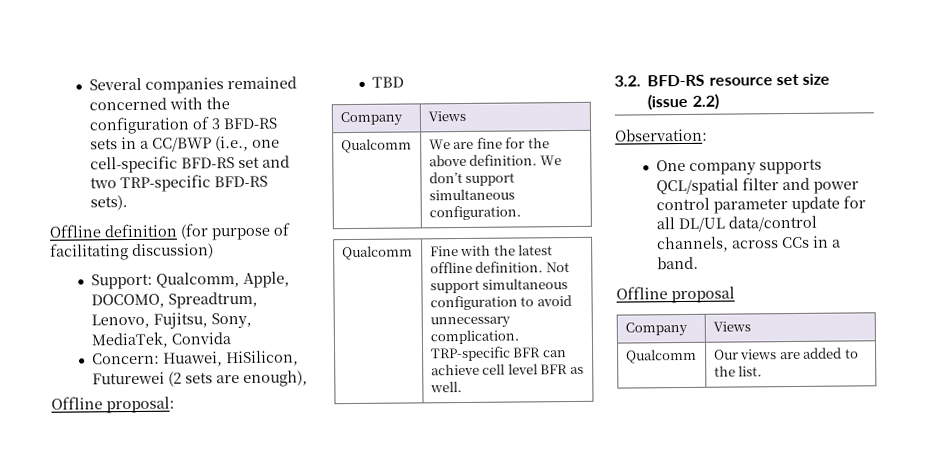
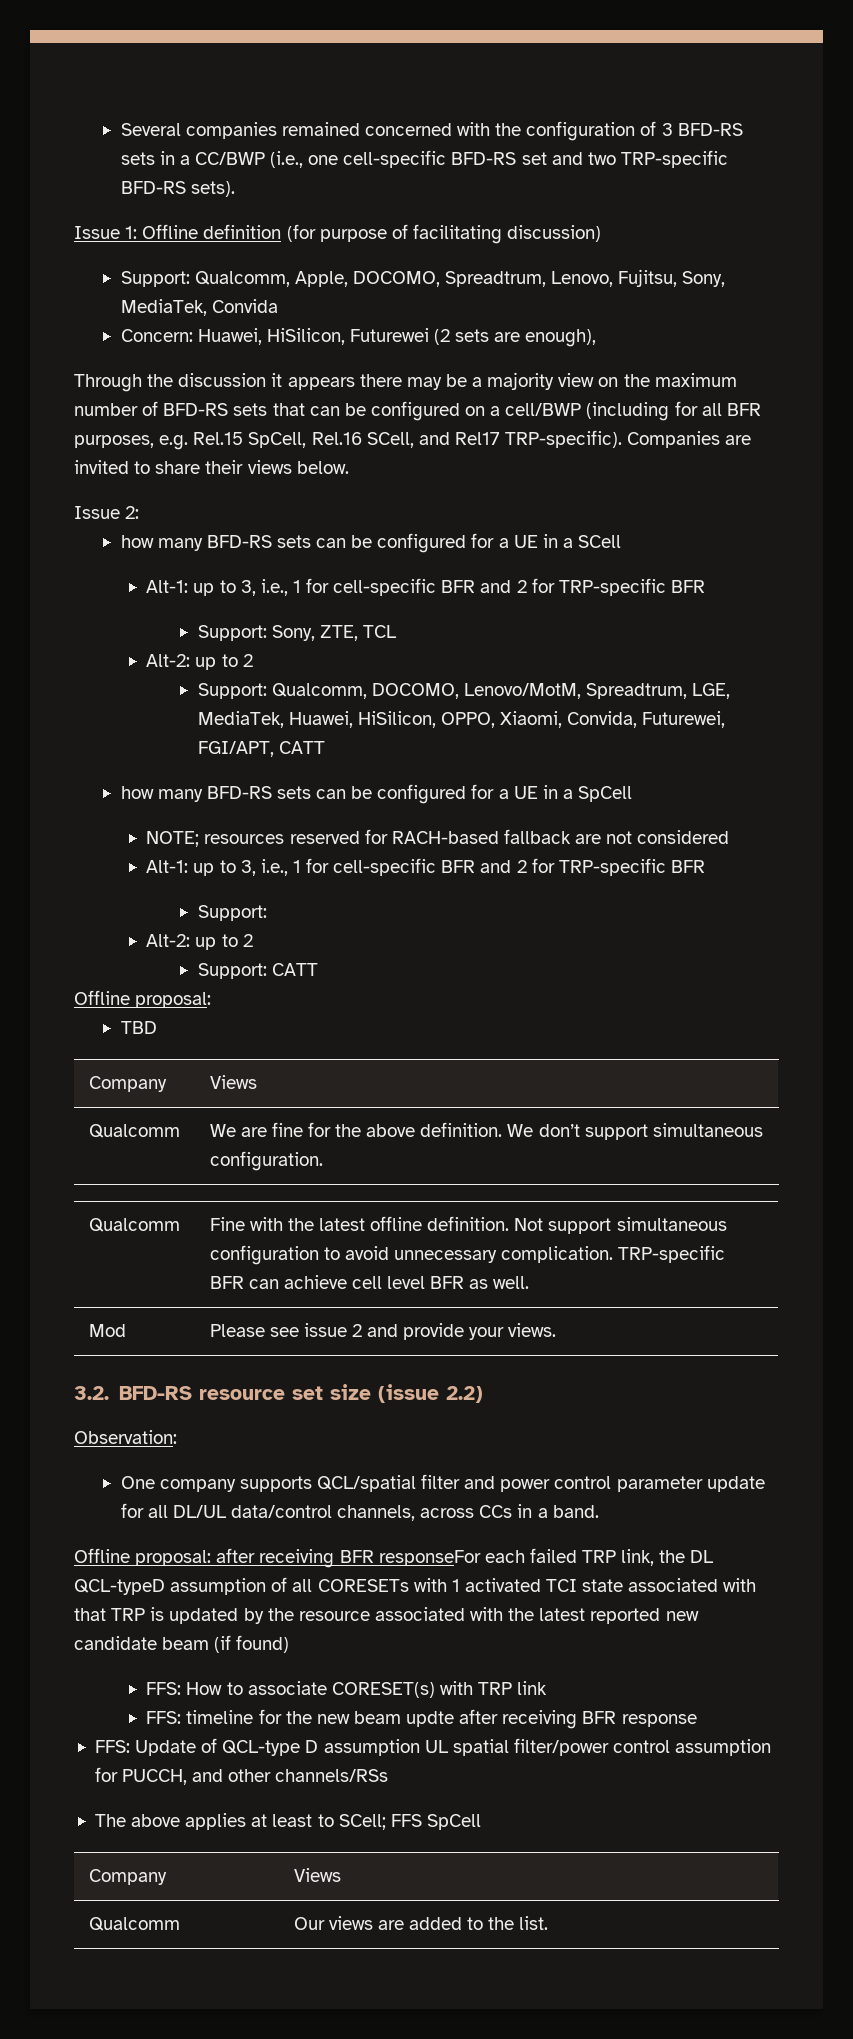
- Offline definition (for purpose of facilitating discussion)
+ Issue 1: Offline definition (for purpose of facilitating discussion)
+ Through the discussion it appears there may be a majority view on the maximum number of BFD-RS sets that can be configured on a cell/BWP (including for all BFR purposes, e.g. Rel.15 SpCell, Rel.16 SCell, and Rel17 TRP-specific). Companies are invited to share their views below.
+ Issue 2:
+ how many BFD-RS sets can be configured for a UE in a SCell
+ Alt-1: up to 3, i.e., 1 for cell-specific BFR and 2 for TRP-specific BFR
+ Support: Sony, ZTE, TCL
+ Alt-2: up to 2
+ Support: Qualcomm, DOCOMO, Lenovo/MotM, Spreadtrum, LGE, MediaTek, Huawei, HiSilicon, OPPO, Xiaomi, Convida, Futurewei, FGI/APT, CATT
+ how many BFD-RS sets can be configured for a UE in a SpCell
+ NOTE; resources reserved for RACH-based fallback are not considered
+ Alt-1: up to 3, i.e., 1 for cell-specific BFR and 2 for TRP-specific BFR
+ Support:
+ Alt-2: up to 2
+ Support: CATT
+ Mod | Please see issue 2 and provide your views.
- Offline proposal
+ Offline proposal: after receiving BFR responseFor each failed TRP link, the DL QCL-typeD assumption of all CORESETs with 1 activated TCI state associated with that TRP is updated by the resource associated with the latest reported new candidate beam (if found)
+ FFS: How to associate CORESET(s) with TRP link
+ FFS: timeline for the new beam updte after receiving BFR response
+ FFS: Update of QCL-type D assumption UL spatial filter/power control assumption for PUCCH, and other channels/RSs
+ The above applies at least to SCell; FFS SpCell

